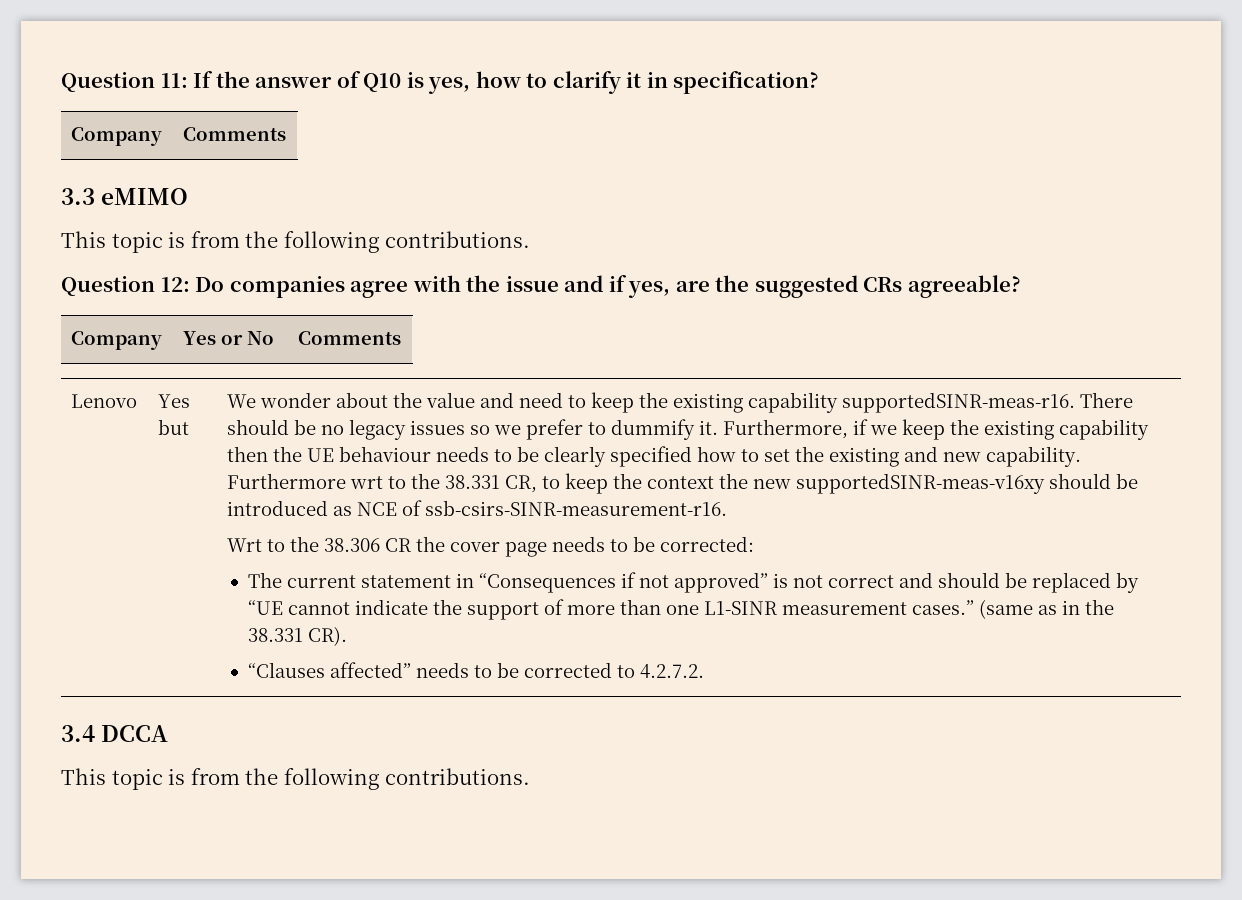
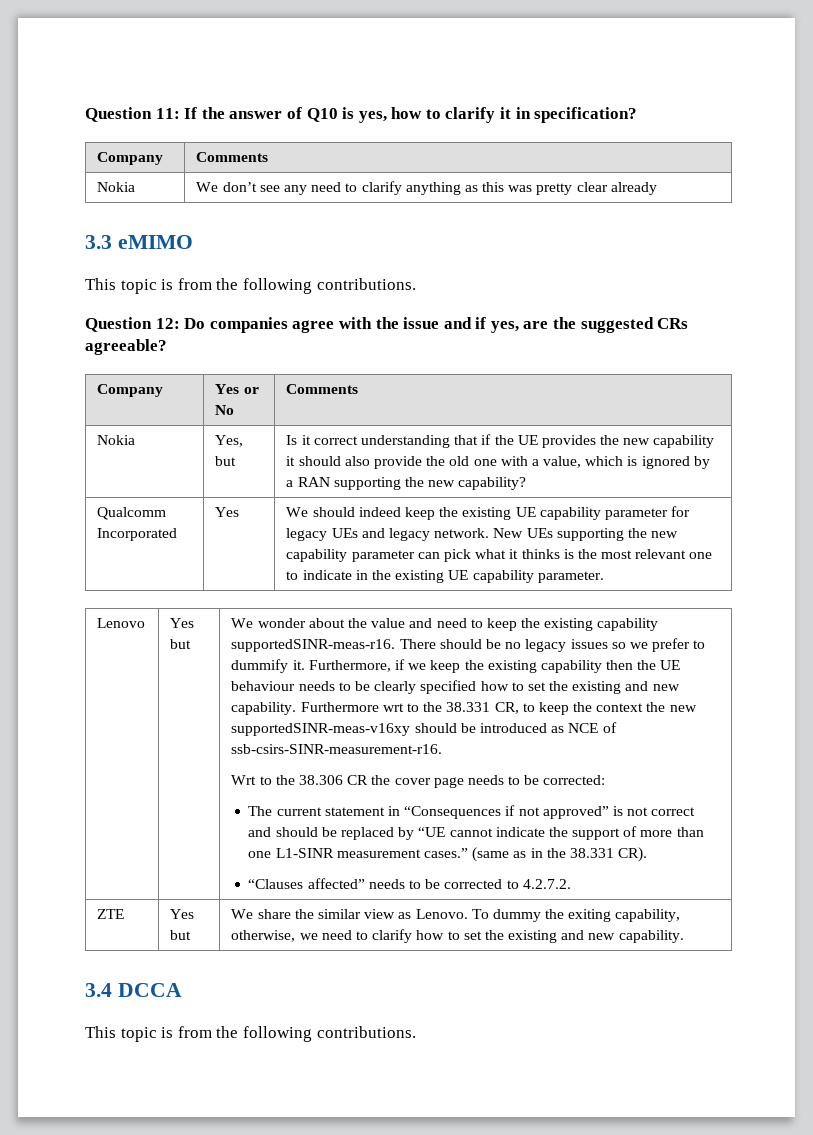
+ Nokia | We don’t see any need to clarify anything as this was pretty clear already
+ Nokia | Yes, but | Is it correct understanding that if the UE provides the new capability it should also provide the old one with a value, which is ignored by a RAN supporting the new capability?
+ Qualcomm Incorporated | Yes | We should indeed keep the existing UE capability parameter for legacy UEs and legacy network. New UEs supporting the new capability parameter can pick what it thinks is the most relevant one to indicate in the existing UE capability parameter.
+ ZTE | Yes but | We share the similar view as Lenovo. To dummy the exiting capability, otherwise, we need to clarify how to set the existing and new capability.

